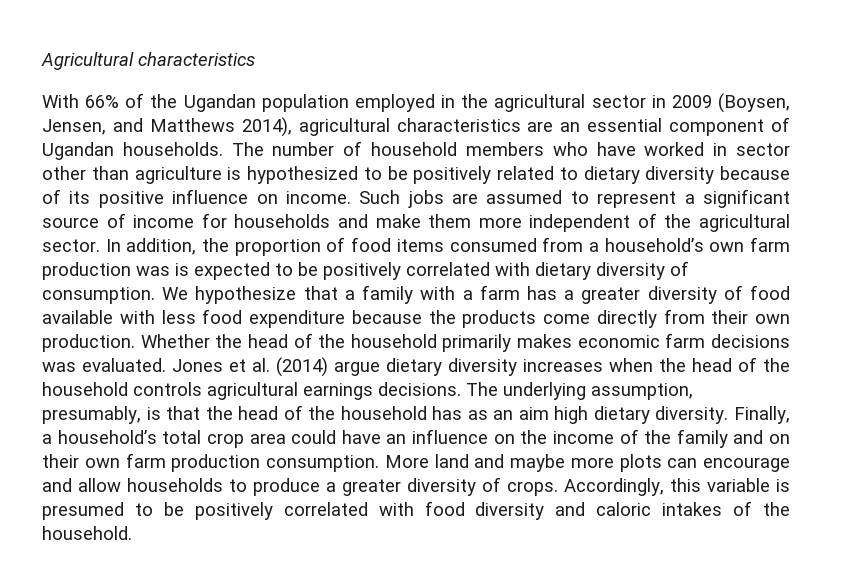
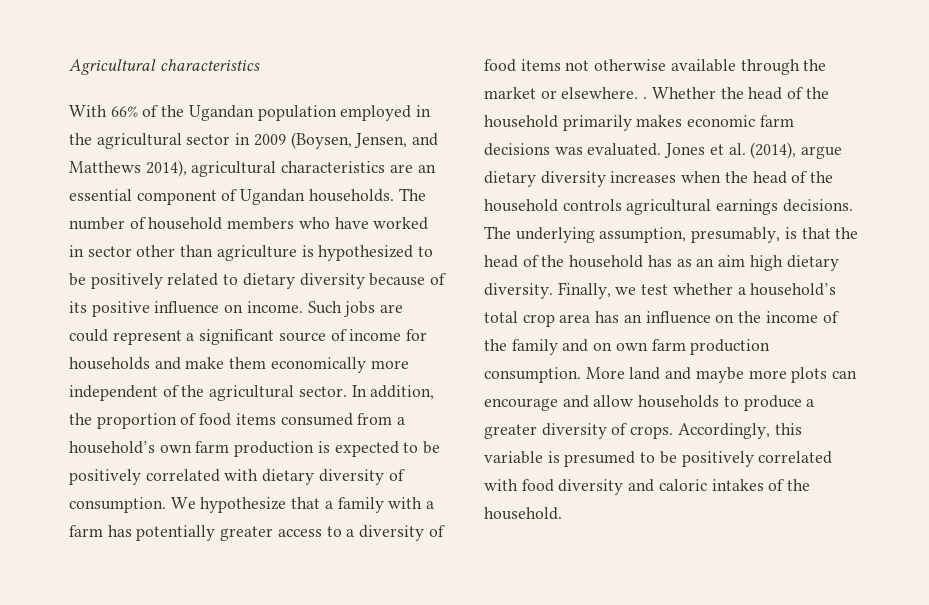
- Such jobs are assumed to represent a significant source of income for households and make them more independent of the agricultural sector.
+ Such jobs are could represent a significant source of income for households and make them economically more independent of the agricultural sector.
- In addition, the proportion of food items consumed from a household’s own farm production was is expected to be positively correlated with dietary diversity of consumption.
+ In addition, the proportion of food items consumed from a household’s own farm production is expected to be positively correlated with dietary diversity of consumption.
- We hypothesize that a family with a farm has a greater diversity of food available with less food expenditure because the products come directly from their own production.
+ We hypothesize that a family with a farm has potentially greater access to a diversity of food items not otherwise available through the market or elsewhere. .
- Jones et al. (2014) argue dietary diversity increases when the head of the household controls agricultural earnings decisions.
+ Jones et al. (2014), argue dietary diversity increases when the head of the household controls agricultural earnings decisions.
- Finally, a household’s total crop area could have an influence on the income of the family and on their own farm production consumption.
+ Finally, we test whether a household’s total crop area has an influence on the income of the family and on own farm production consumption.

